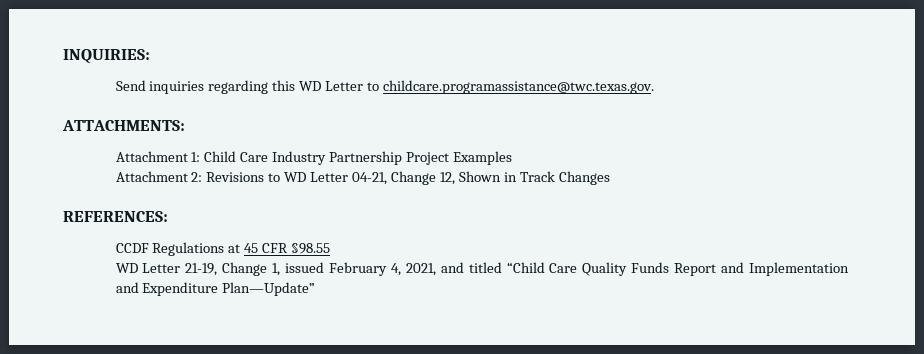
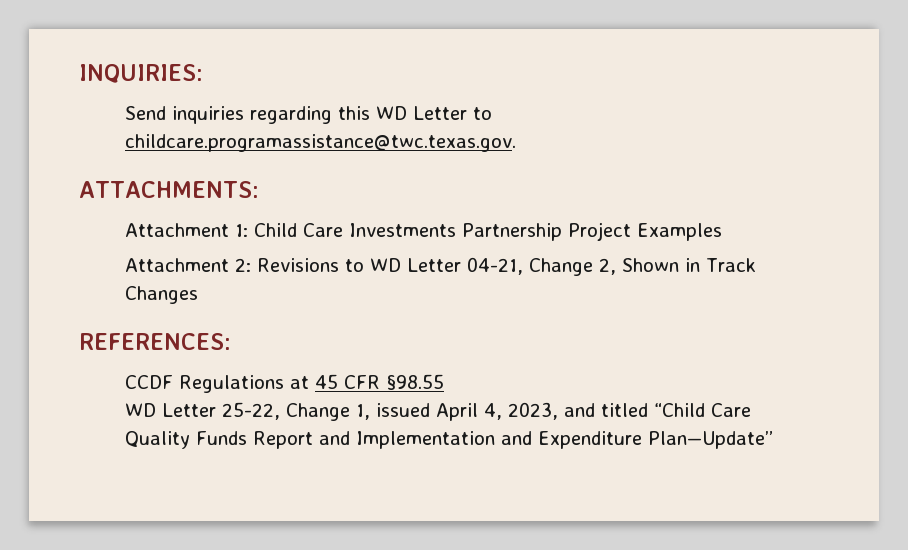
- Attachment 1: Child Care Industry Partnership Project Examples
+ Attachment 1: Child Care Investments Partnership Project Examples
- Attachment 2: Revisions to WD Letter 04-21, Change 12, Shown in Track Changes
+ Attachment 2: Revisions to WD Letter 04-21, Change 2, Shown in Track Changes
- WD Letter 21-19, Change 1, issued February 4, 2021, and titled “Child Care Quality Funds Report and Implementation and Expenditure Plan—Update”
+ WD Letter 25-22, Change 1, issued April 4, 2023, and titled “Child Care Quality Funds Report and Implementation and Expenditure Plan—Update”

